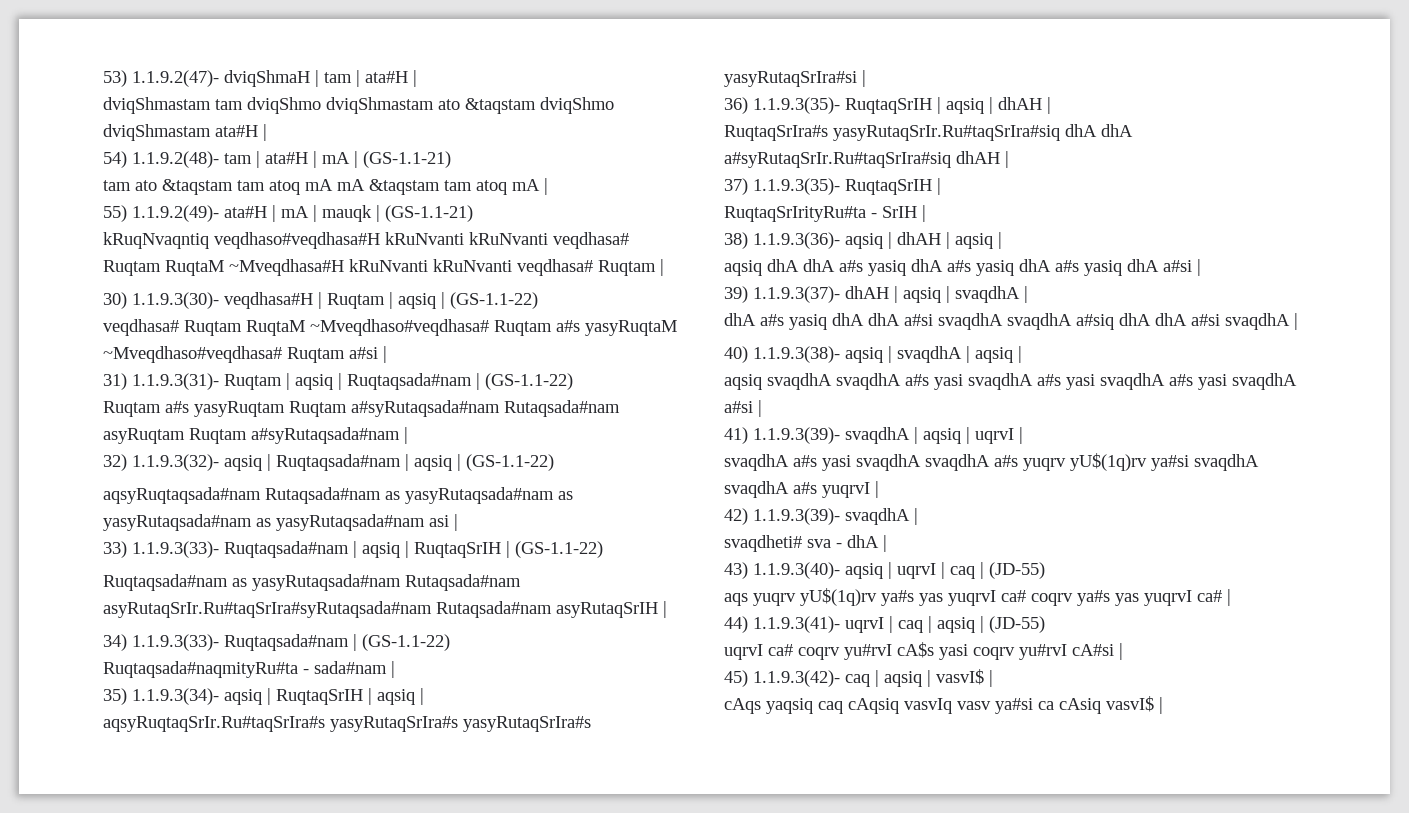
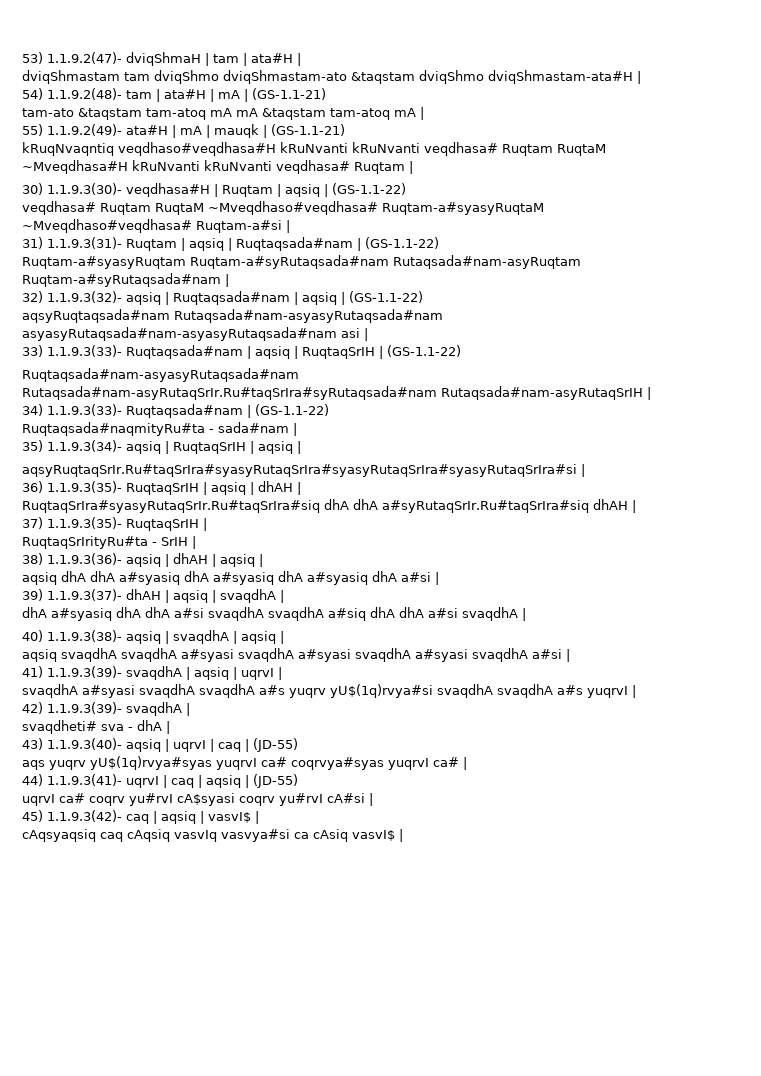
- dviqShmastam tam dviqShmo dviqShmastam ato &taqstam dviqShmo dviqShmastam ata#H |
+ dviqShmastam tam dviqShmo dviqShmastam-ato &taqstam dviqShmo dviqShmastam-ata#H |
- tam ato &taqstam tam atoq mA mA &taqstam tam atoq mA |
+ tam-ato &taqstam tam-atoq mA mA &taqstam tam-atoq mA |
- veqdhasa# Ruqtam RuqtaM ~Mveqdhaso#veqdhasa# Ruqtam a#s yasyRuqtaM ~Mveqdhaso#veqdhasa# Ruqtam a#si |
+ veqdhasa# Ruqtam RuqtaM ~Mveqdhaso#veqdhasa# Ruqtam-a#syasyRuqtaM ~Mveqdhaso#veqdhasa# Ruqtam-a#si |
- Ruqtam a#s yasyRuqtam Ruqtam a#syRutaqsada#nam Rutaqsada#nam asyRuqtam Ruqtam a#syRutaqsada#nam |
+ Ruqtam-a#syasyRuqtam Ruqtam-a#syRutaqsada#nam Rutaqsada#nam-asyRuqtam Ruqtam-a#syRutaqsada#nam |
- aqsyRuqtaqsada#nam Rutaqsada#nam as yasyRutaqsada#nam as yasyRutaqsada#nam as yasyRutaqsada#nam asi |
+ aqsyRuqtaqsada#nam Rutaqsada#nam-asyasyRutaqsada#nam asyasyRutaqsada#nam-asyasyRutaqsada#nam asi |
- Ruqtaqsada#nam as yasyRutaqsada#nam Rutaqsada#nam asyRutaqSrIr.Ru#taqSrIra#syRutaqsada#nam Rutaqsada#nam asyRutaqSrIH |
+ Ruqtaqsada#nam-asyasyRutaqsada#nam Rutaqsada#nam-asyRutaqSrIr.Ru#taqSrIra#syRutaqsada#nam Rutaqsada#nam-asyRutaqSrIH |
- aqsyRuqtaqSrIr.Ru#taqSrIra#s yasyRutaqSrIra#s yasyRutaqSrIra#s yasyRutaqSrIra#si |
+ aqsyRuqtaqSrIr.Ru#taqSrIra#syasyRutaqSrIra#syasyRutaqSrIra#syasyRutaqSrIra#si |
- RuqtaqSrIra#s yasyRutaqSrIr.Ru#taqSrIra#siq dhA dhA a#syRutaqSrIr.Ru#taqSrIra#siq dhAH |
+ RuqtaqSrIra#syasyRutaqSrIr.Ru#taqSrIra#siq dhA dhA a#syRutaqSrIr.Ru#taqSrIra#siq dhAH |
- aqsiq dhA dhA a#s yasiq dhA a#s yasiq dhA a#s yasiq dhA a#si |
+ aqsiq dhA dhA a#syasiq dhA a#syasiq dhA a#syasiq dhA a#si |
- dhA a#s yasiq dhA dhA a#si svaqdhA svaqdhA a#siq dhA dhA a#si svaqdhA |
+ dhA a#syasiq dhA dhA a#si svaqdhA svaqdhA a#siq dhA dhA a#si svaqdhA |
- aqsiq svaqdhA svaqdhA a#s yasi svaqdhA a#s yasi svaqdhA a#s yasi svaqdhA a#si |
+ aqsiq svaqdhA svaqdhA a#syasi svaqdhA a#syasi svaqdhA a#syasi svaqdhA a#si |
- svaqdhA a#s yasi svaqdhA svaqdhA a#s yuqrv yU$(1q)rv ya#si svaqdhA svaqdhA a#s yuqrvI |
+ svaqdhA a#syasi svaqdhA svaqdhA a#s yuqrv yU$(1q)rvya#si svaqdhA svaqdhA a#s yuqrvI |
- aqs yuqrv yU$(1q)rv ya#s yas yuqrvI ca# coqrv ya#s yas yuqrvI ca# |
+ aqs yuqrv yU$(1q)rvya#syas yuqrvI ca# coqrvya#syas yuqrvI ca# |
- uqrvI ca# coqrv yu#rvI cA$s yasi coqrv yu#rvI cA#si |
+ uqrvI ca# coqrv yu#rvI cA$syasi coqrv yu#rvI cA#si |
- cAqs yaqsiq caq cAqsiq vasvIq vasv ya#si ca cAsiq vasvI$ |
+ cAqsyaqsiq caq cAqsiq vasvIq vasvya#si ca cAsiq vasvI$ |

